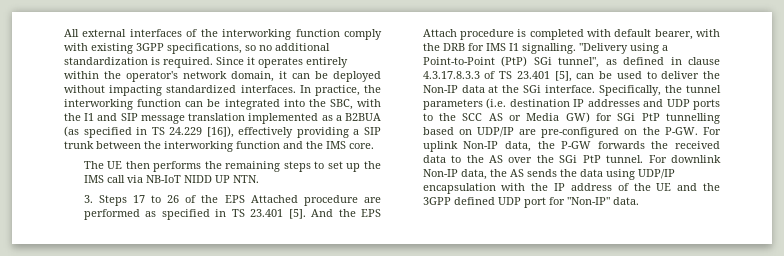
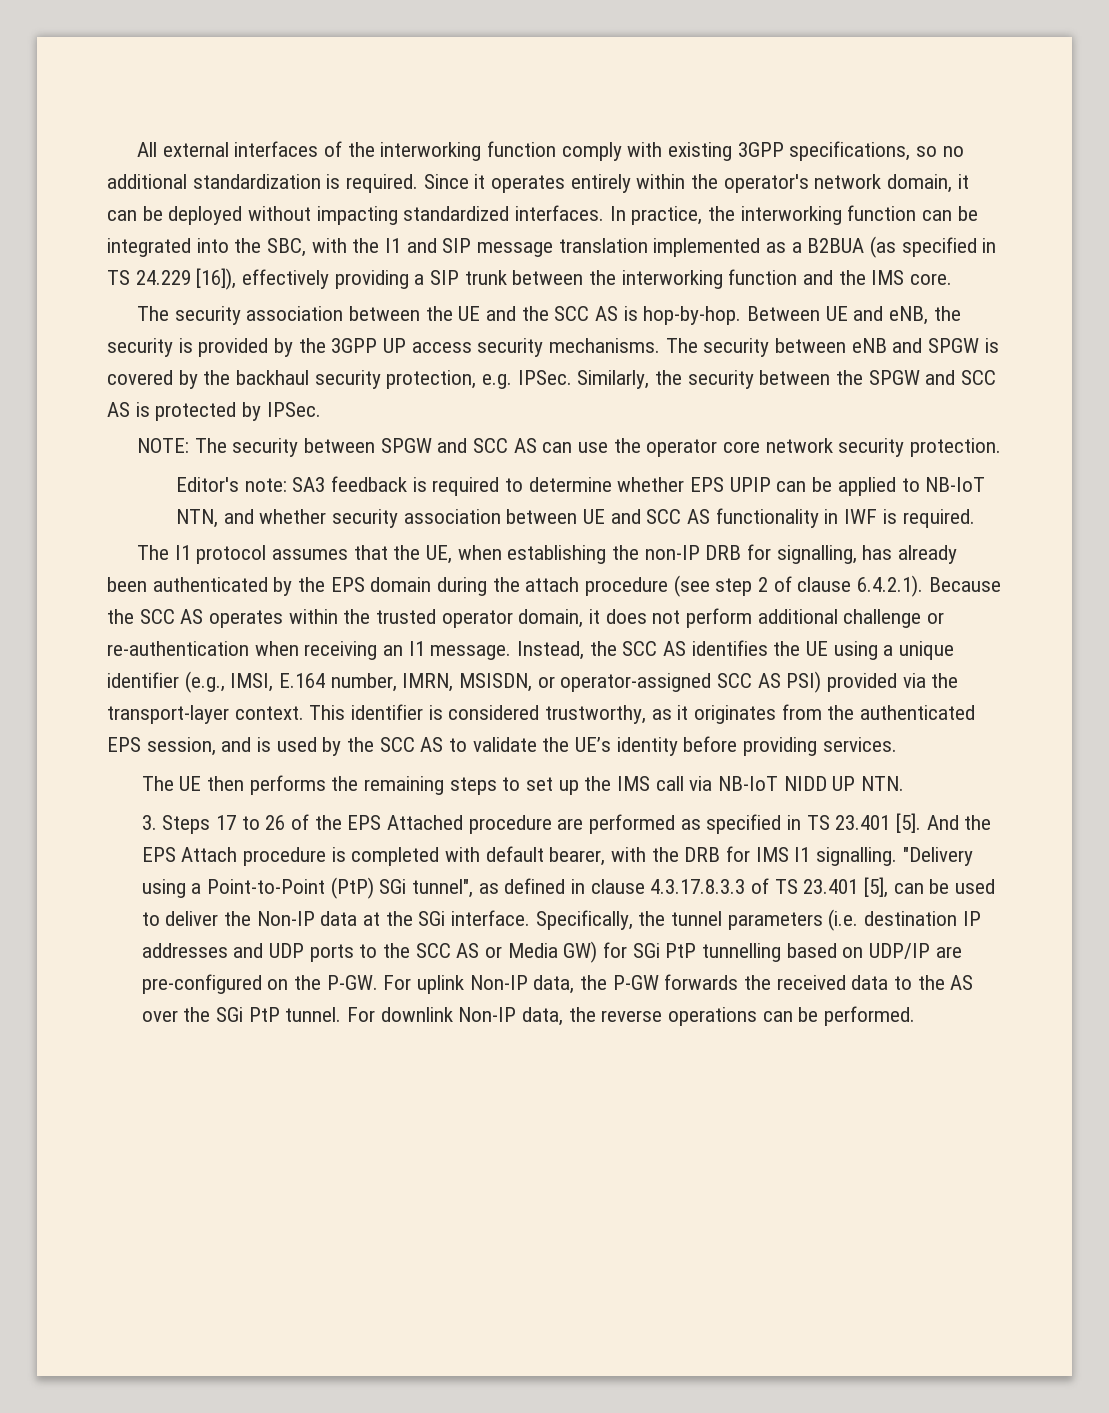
+ The security association between the UE and the SCC AS is hop-by-hop. Between UE and eNB, the security is provided by the 3GPP UP access security mechanisms. The security between eNB and SPGW is covered by the backhaul security protection, e.g. IPSec. Similarly, the security between the SPGW and SCC AS is protected by IPSec.
+ NOTE: The security between SPGW and SCC AS can use the operator core network security protection.
+ Editor's note: SA3 feedback is required to determine whether EPS UPIP can be applied to NB-IoT NTN, and whether security association between UE and SCC AS functionality in IWF is required.
+ The I1 protocol assumes that the UE, when establishing the non-IP DRB for signalling, has already been authenticated by the EPS domain during the attach procedure (see step 2 of clause 6.4.2.1). Because the SCC AS operates within the trusted operator domain, it does not perform additional challenge or re-authentication when receiving an I1 message. Instead, the SCC AS identifies the UE using a unique identifier (e.g., IMSI, E.164 number, IMRN, MSISDN, or operator-assigned SCC AS PSI) provided via the transport-layer context. This identifier is considered trustworthy, as it originates from the authenticated EPS session, and is used by the SCC AS to validate the UE’s identity before providing services.
- For downlink Non-IP data, the AS sends the data using UDP/IP encapsulation with the IP address of the UE and the 3GPP defined UDP port for "Non-IP" data.
+ For downlink Non-IP data, the reverse operations can be performed.

